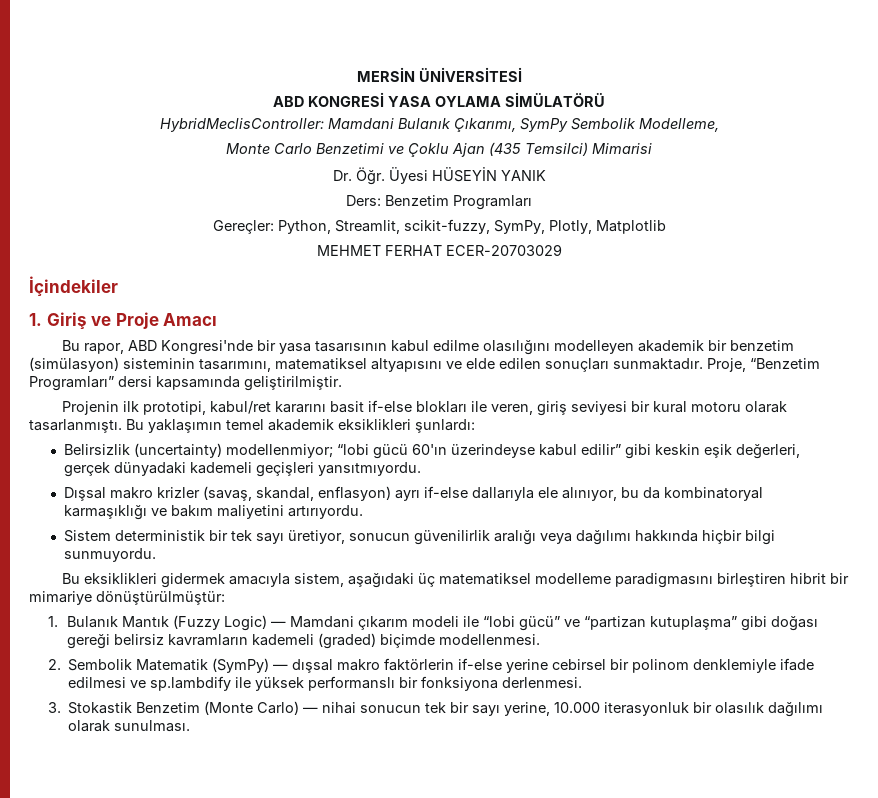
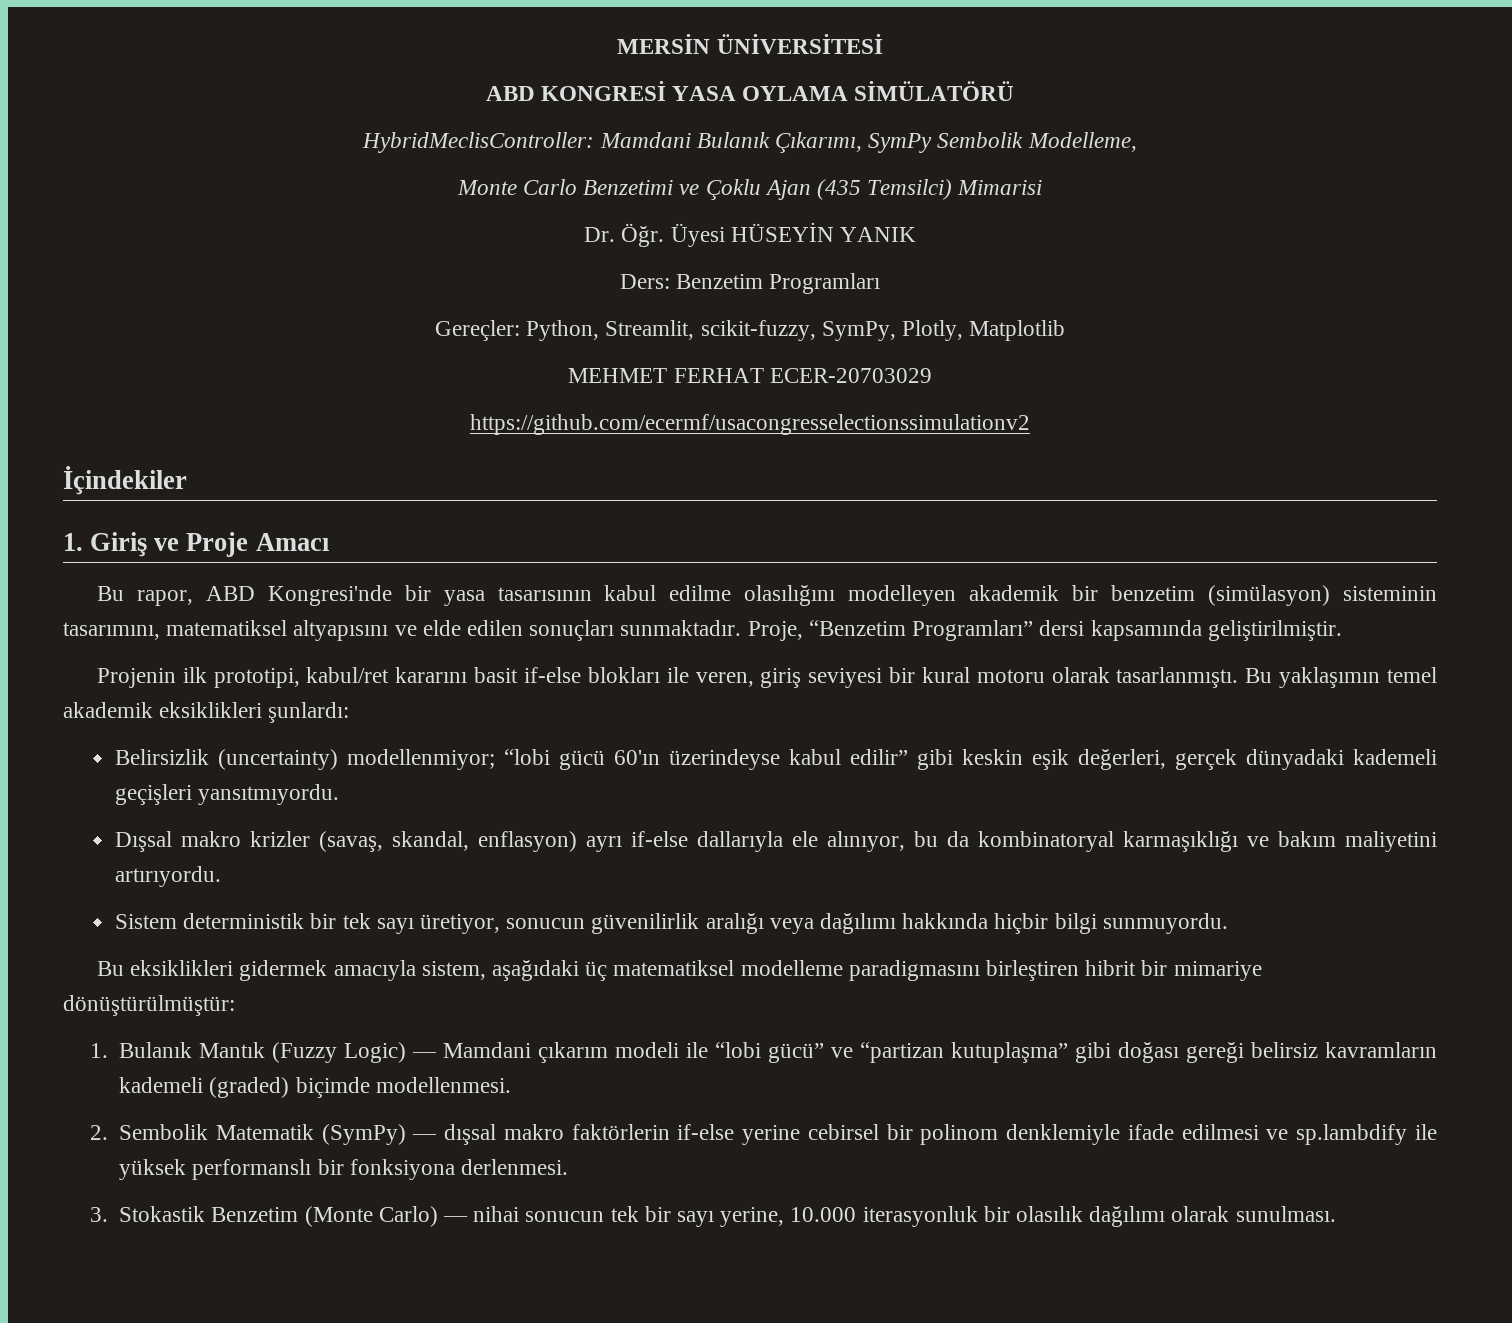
+ https://github.com/ecermf/usacongresselectionssimulationv2

